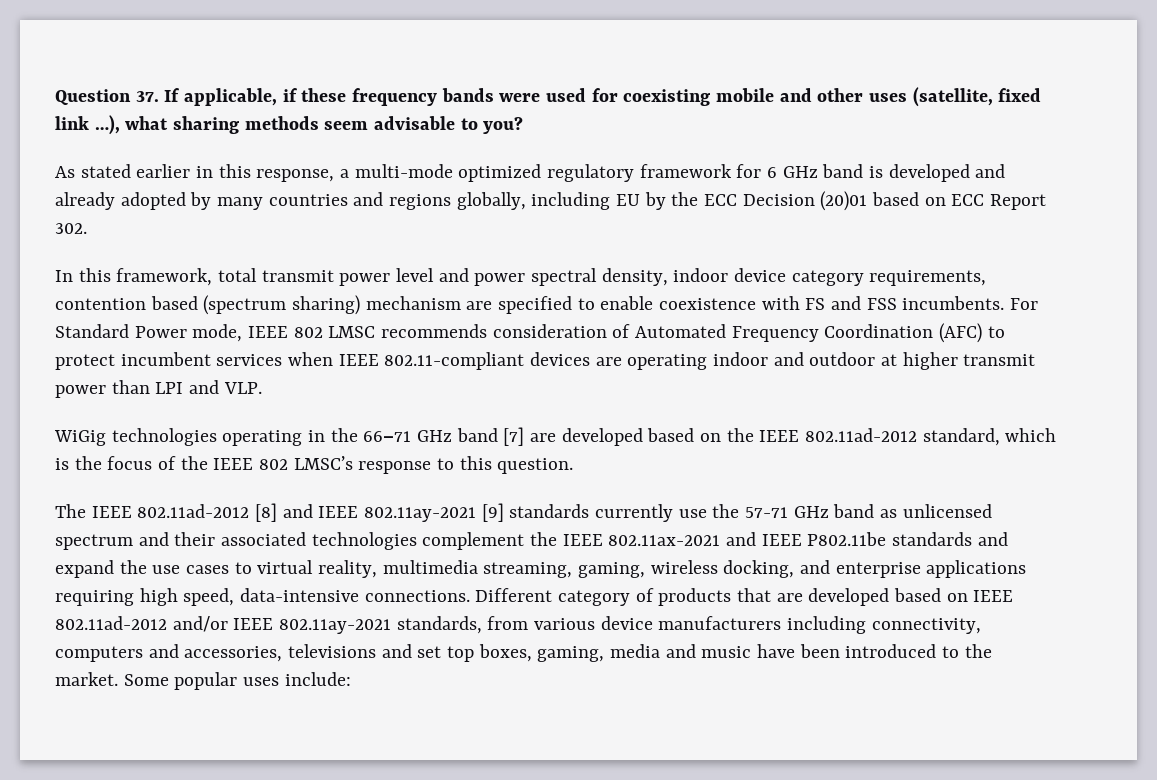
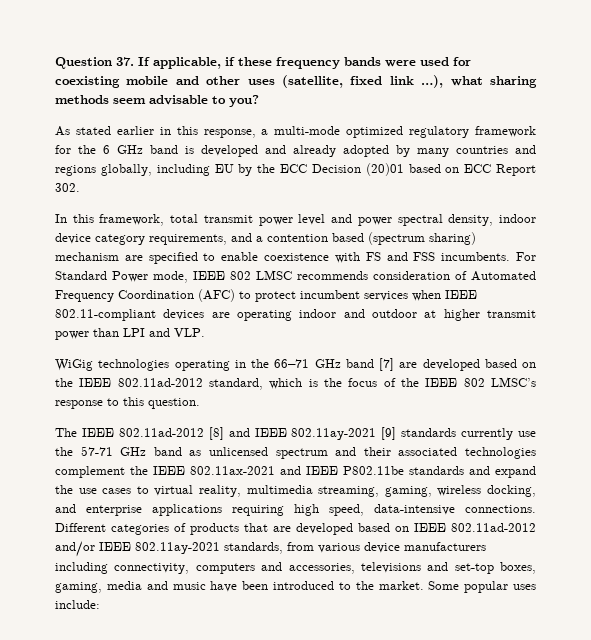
- As stated earlier in this response, a multi-mode optimized regulatory framework for 6 GHz band is developed and already adopted by many countries and regions globally, including EU by the ECC Decision (20)01 based on ECC Report 302.
+ As stated earlier in this response, a multi-mode optimized regulatory framework for the 6 GHz band is developed and already adopted by many countries and regions globally, including EU by the ECC Decision (20)01 based on ECC Report 302.
- In this framework, total transmit power level and power spectral density, indoor device category requirements, contention based (spectrum sharing) mechanism are specified to enable coexistence with FS and FSS incumbents.
+ In this framework, total transmit power level and power spectral density, indoor device category requirements, and a contention based (spectrum sharing) mechanism are specified to enable coexistence with FS and FSS incumbents.
- Different category of products that are developed based on IEEE 802.11ad-2012 and/or IEEE 802.11ay-2021 standards, from various device manufacturers including connectivity, computers and accessories, televisions and set top boxes, gaming, media and music have been introduced to the market.
+ Different categories of products that are developed based on IEEE 802.11ad-2012 and/or IEEE 802.11ay-2021 standards, from various device manufacturers including connectivity, computers and accessories, televisions and set-top boxes, gaming, media and music have been introduced to the market.

